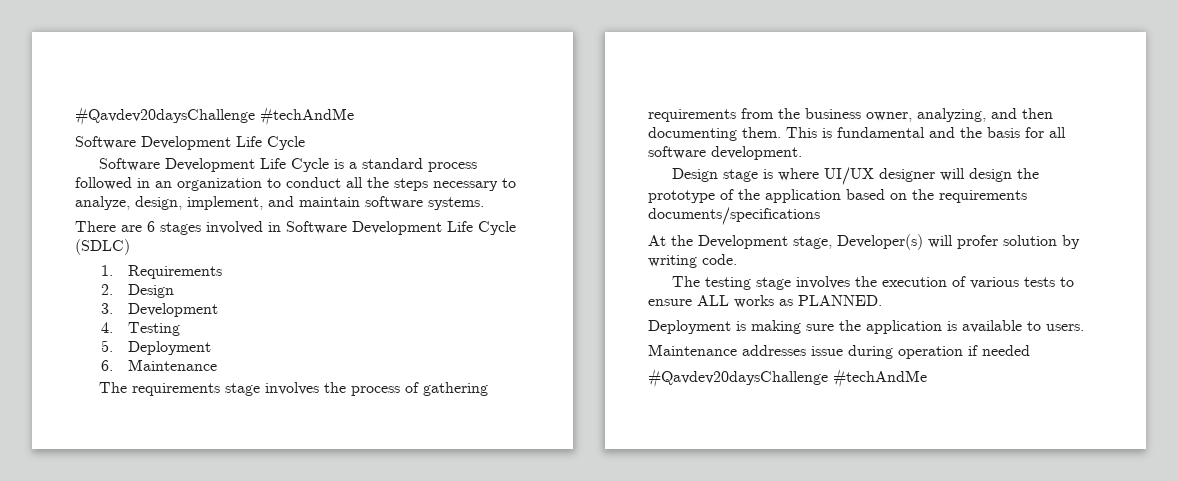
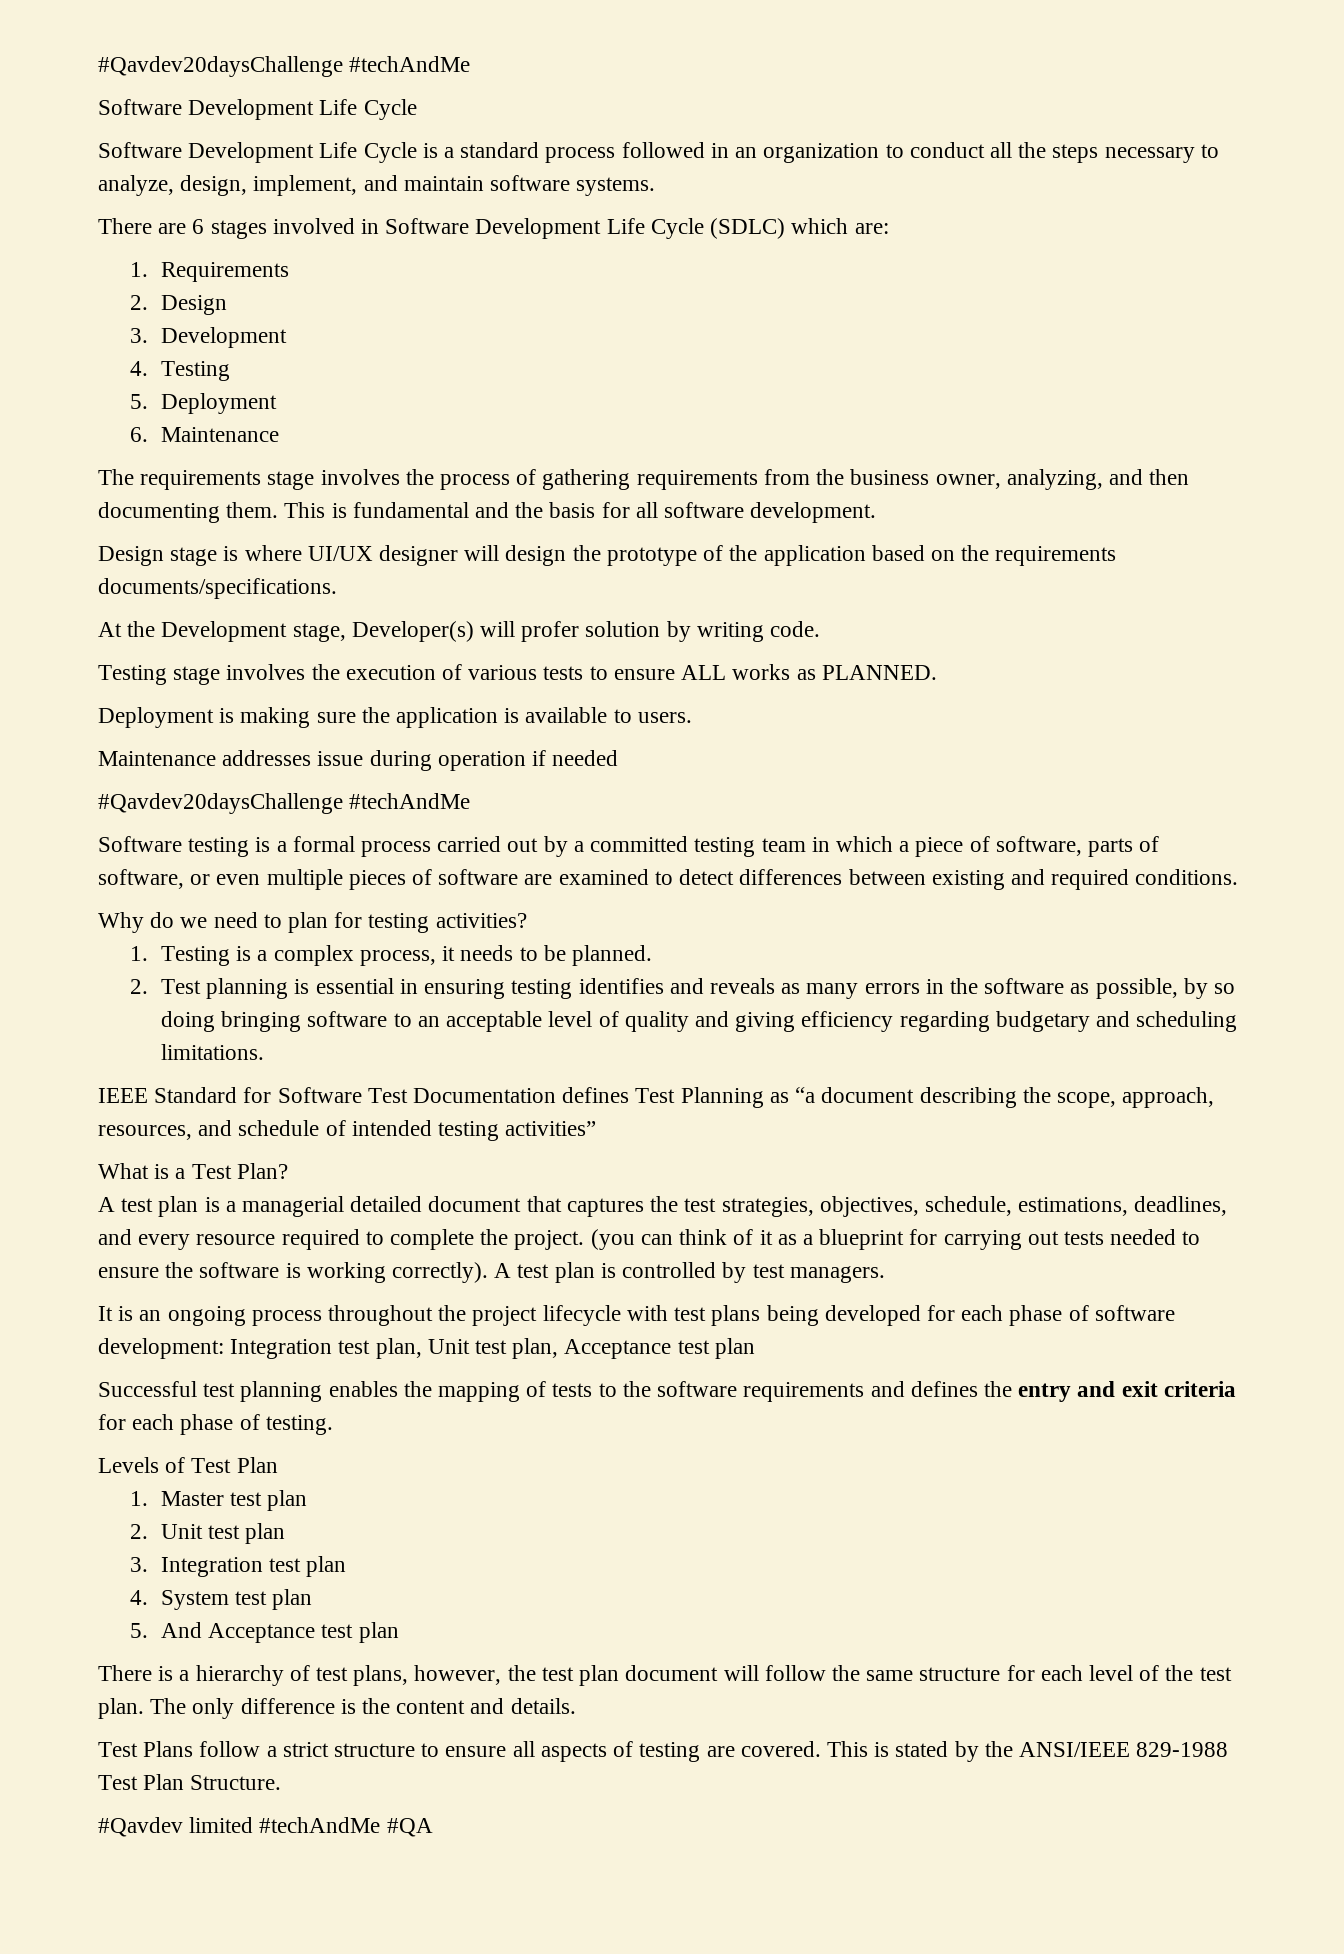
- There are 6 stages involved in Software Development Life Cycle (SDLC)
+ There are 6 stages involved in Software Development Life Cycle (SDLC) which are:
- Design stage is where UI/UX designer will design the prototype of the application based on the requirements documents/specifications
+ Design stage is where UI/UX designer will design the prototype of the application based on the requirements documents/specifications.
- The testing stage involves the execution of various tests to ensure ALL works as PLANNED.
+ Testing stage involves the execution of various tests to ensure ALL works as PLANNED.
+ Software testing is a formal process carried out by a committed testing team in which a piece of software, parts of software, or even multiple pieces of software are examined to detect differences between existing and required conditions.
+ Why do we need to plan for testing activities?
+ 1. Testing is a complex process, it needs to be planned.
+ 2. Test planning is essential in ensuring testing identifies and reveals as many errors in the software as possible, by so doing bringing software to an acceptable level of quality and giving efficiency regarding budgetary and scheduling limitations.
+ IEEE Standard for Software Test Documentation defines Test Planning as “a document describing the scope, approach, resources, and schedule of intended testing activities”
+ What is a Test Plan?
+ A test plan is a managerial detailed document that captures the test strategies, objectives, schedule, estimations, deadlines, and every resource required to complete the project. (you can think of it as a blueprint for carrying out tests needed to ensure the software is working correctly). A test plan is controlled by test managers.
+ It is an ongoing process throughout the project lifecycle with test plans being developed for each phase of software development: Integration test plan, Unit test plan, Acceptance test plan
+ Successful test planning enables the mapping of tests to the software requirements and defines the entry and exit criteria for each phase of testing.
+ Levels of Test Plan
+ 1. Master test plan
+ 2. Unit test plan
+ 3. Integration test plan
+ 4. System test plan
+ 5. And Acceptance test plan
+ There is a hierarchy of test plans, however, the test plan document will follow the same structure for each level of the test plan. The only difference is the content and details.
+ Test Plans follow a strict structure to ensure all aspects of testing are covered. This is stated by the ANSI/IEEE 829-1988 Test Plan Structure.
+ #Qavdev limited #techAndMe #QA

